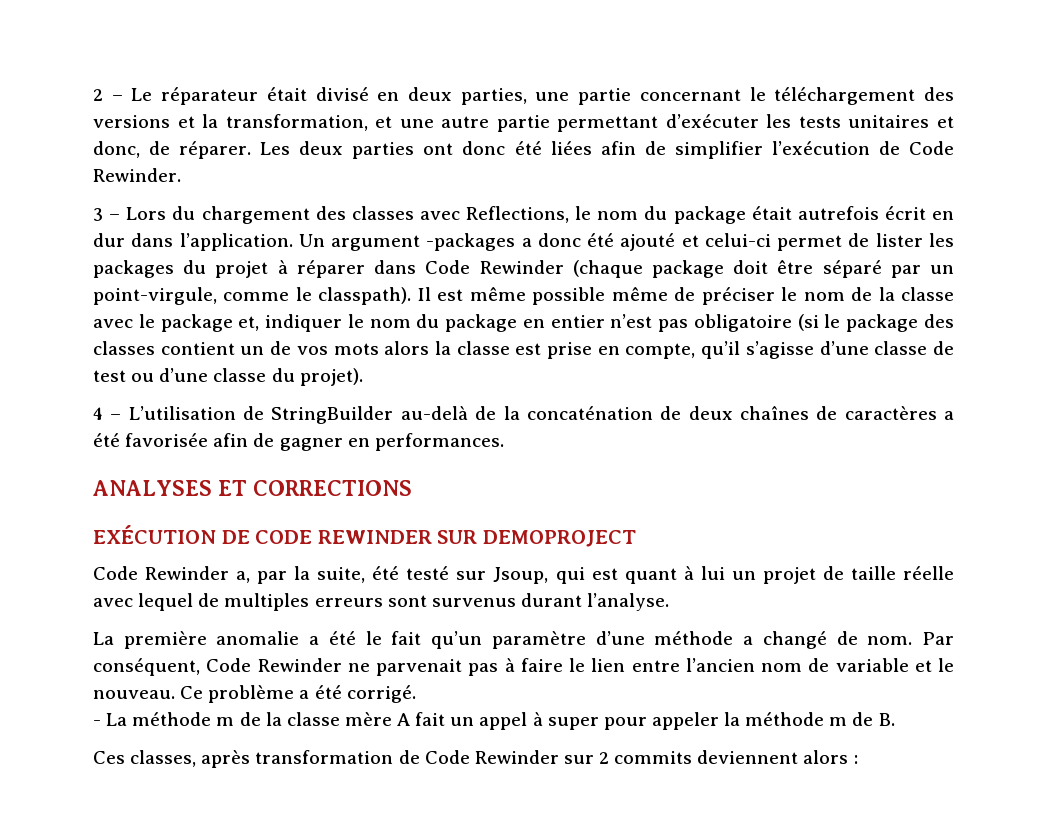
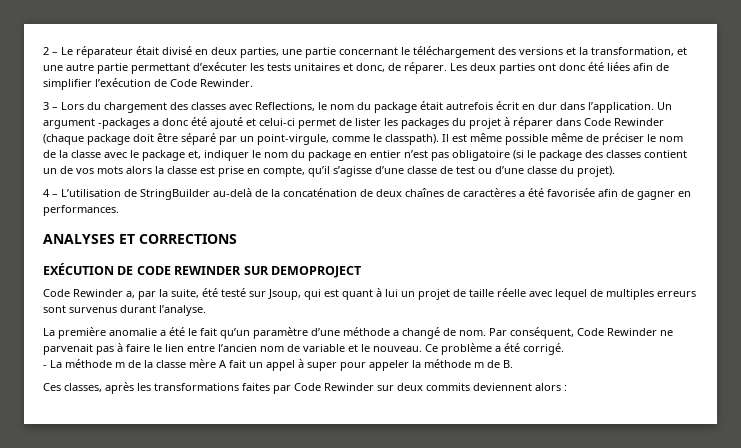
- Ces classes, après transformation de Code Rewinder sur 2 commits deviennent alors :
+ Ces classes, après les transformations faites par Code Rewinder sur deux commits deviennent alors :

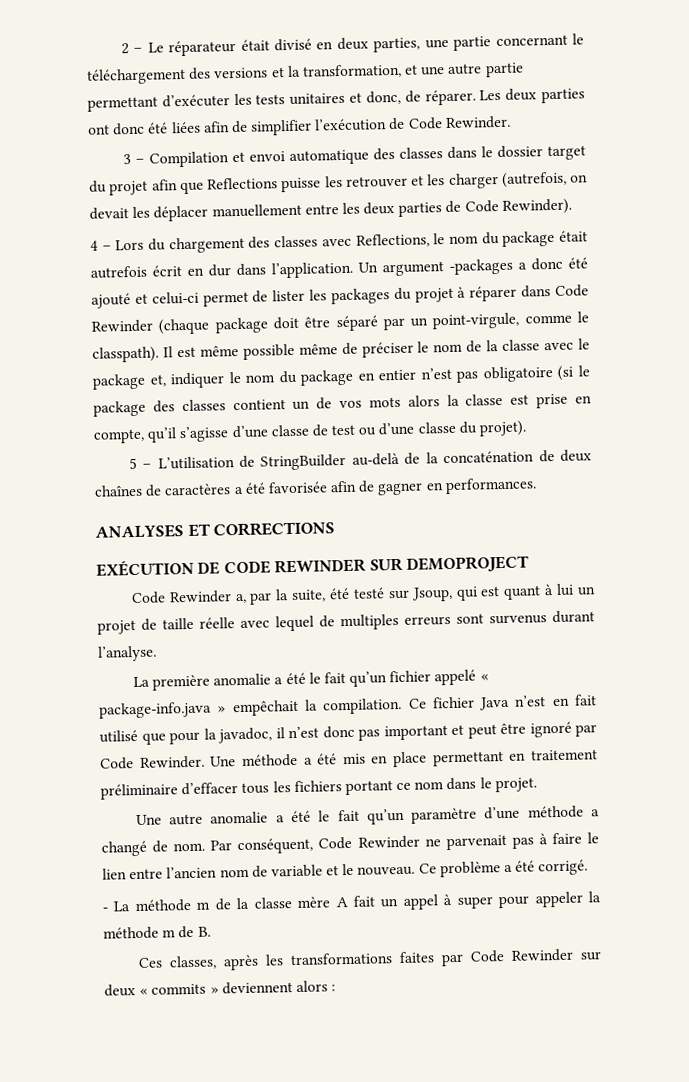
- 3 – Lors du chargement des classes avec Reflections, le nom du package était autrefois écrit en dur dans l’application.
+ 3 – Compilation et envoi automatique des classes dans le dossier target du projet afin que Reflections puisse les retrouver et les charger (autrefois, on devait les déplacer manuellement entre les deux parties de Code Rewinder).
+ 4 – Lors du chargement des classes avec Reflections, le nom du package était autrefois écrit en dur dans l’application.
- 4 – L’utilisation de StringBuilder au-delà de la concaténation de deux chaînes de caractères a été favorisée afin de gagner en performances.
+ 5 – L’utilisation de StringBuilder au-delà de la concaténation de deux chaînes de caractères a été favorisée afin de gagner en performances.
- La première anomalie a été le fait qu’un paramètre d’une méthode a changé de nom.
+ La première anomalie a été le fait qu’un fichier appelé « package-info.java » empêchait la compilation. Ce fichier Java n’est en fait utilisé que pour la javadoc, il n’est donc pas important et peut être ignoré par Code Rewinder. Une méthode a été mis en place permettant en traitement préliminaire d’effacer tous les fichiers portant ce nom dans le projet.
+ Une autre anomalie a été le fait qu’un paramètre d’une méthode a changé de nom.
- Ces classes, après les transformations faites par Code Rewinder sur deux commits deviennent alors :
+ Ces classes, après les transformations faites par Code Rewinder sur deux « commits » deviennent alors :

